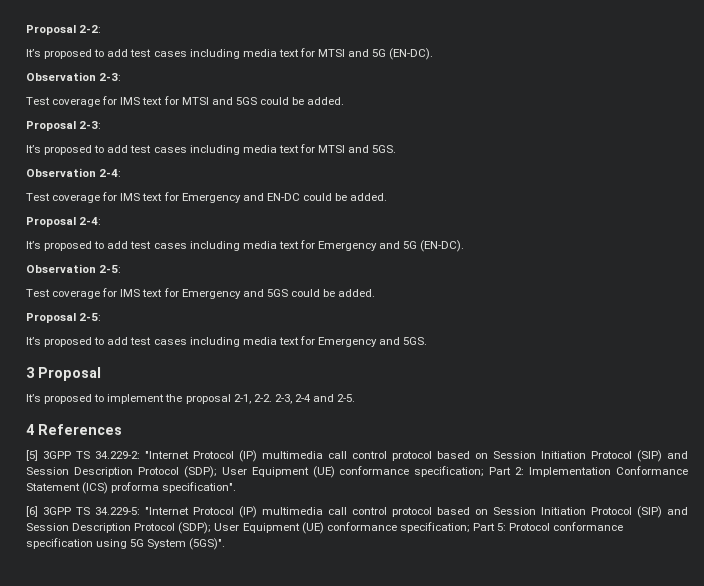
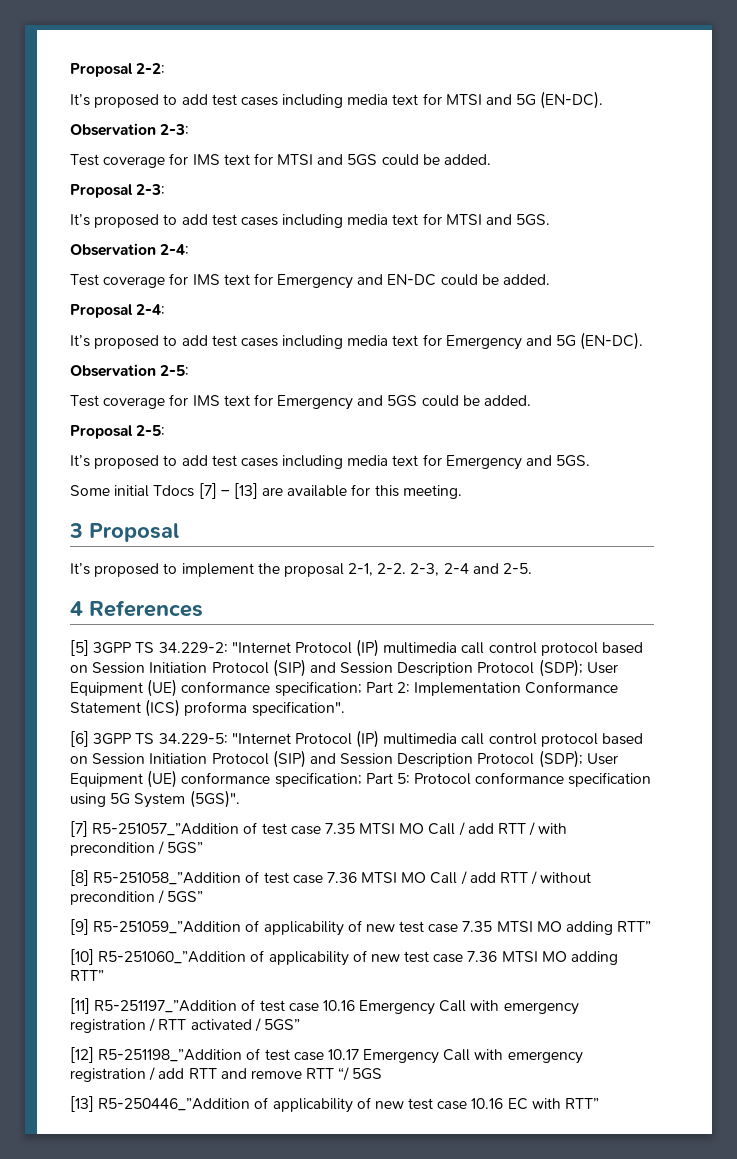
+ Some initial Tdocs [7] – [13] are available for this meeting.
+ [7] R5-251057_”Addition of test case 7.35 MTSI MO Call / add RTT / with precondition / 5GS”
+ [8] R5-251058_”Addition of test case 7.36 MTSI MO Call / add RTT / without precondition / 5GS”
+ [9] R5-251059_”Addition of applicability of new test case 7.35 MTSI MO adding RTT”
+ [10] R5-251060_”Addition of applicability of new test case 7.36 MTSI MO adding RTT”
+ [11] R5-251197_”Addition of test case 10.16 Emergency Call with emergency registration / RTT activated / 5GS”
+ [12] R5-251198_”Addition of test case 10.17 Emergency Call with emergency registration / add RTT and remove RTT “/ 5GS
+ [13] R5-250446_”Addition of applicability of new test case 10.16 EC with RTT”

